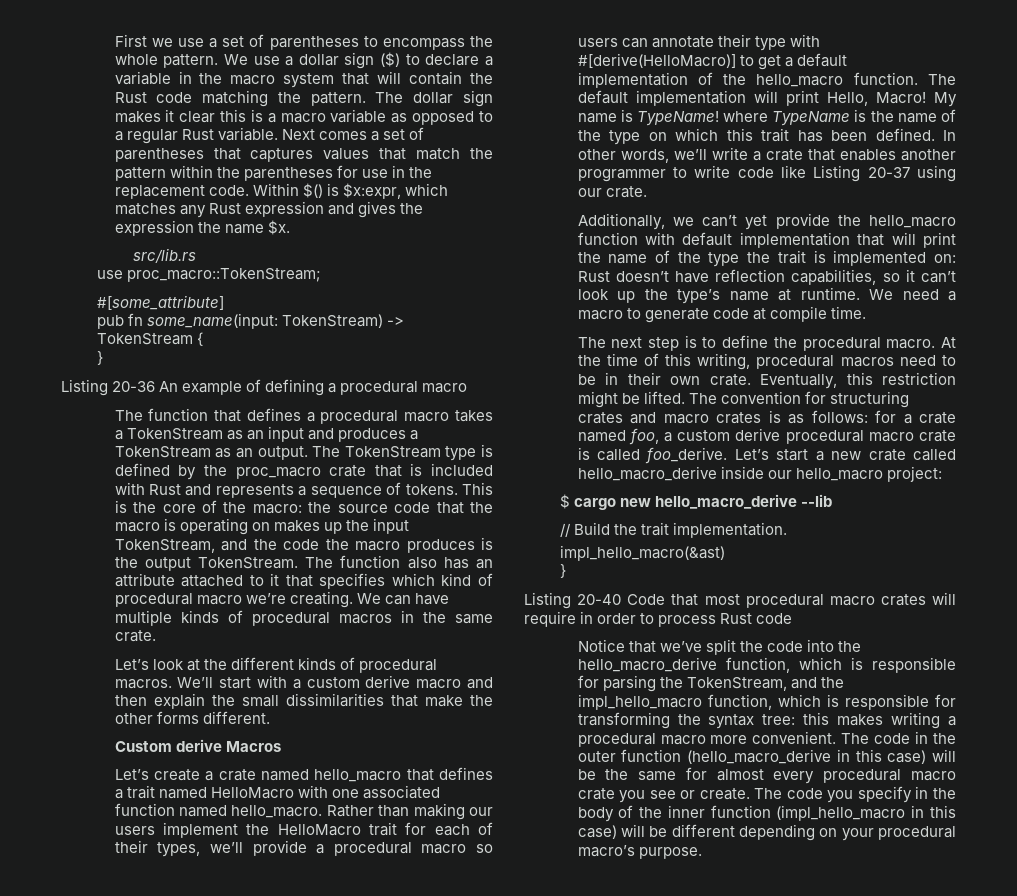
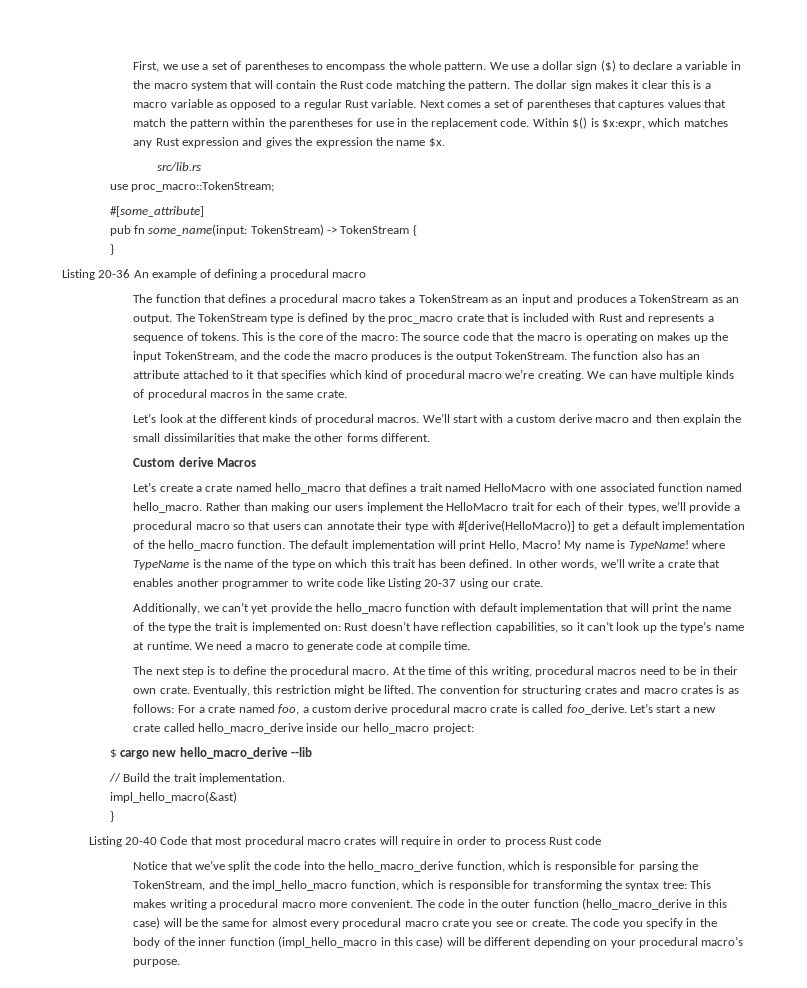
- First we use a set of parentheses to encompass the whole pattern.
+ First, we use a set of parentheses to encompass the whole pattern.
- This is the core of the macro: the source code that the macro is operating on makes up the input TokenStream, and the code the macro produces is the output TokenStream.
+ This is the core of the macro: The source code that the macro is operating on makes up the input TokenStream, and the code the macro produces is the output TokenStream.
- Rather than making our users implement the HelloMacro trait for each of their types, we’ll provide a procedural macro so users can annotate their type with #[derive(HelloMacro)] to get a default implementation of the hello_macro function.
+ Rather than making our users implement the HelloMacro trait for each of their types, we’ll provide a procedural macro so that users can annotate their type with #[derive(HelloMacro)] to get a default implementation of the hello_macro function.
- The convention for structuring crates and macro crates is as follows: for a crate named foo, a custom derive procedural macro crate is called foo_derive.
+ The convention for structuring crates and macro crates is as follows: For a crate named foo, a custom derive procedural macro crate is called foo_derive.
- Notice that we’ve split the code into the hello_macro_derive function, which is responsible for parsing the TokenStream, and the impl_hello_macro function, which is responsible for transforming the syntax tree: this makes writing a procedural macro more convenient.
+ Notice that we’ve split the code into the hello_macro_derive function, which is responsible for parsing the TokenStream, and the impl_hello_macro function, which is responsible for transforming the syntax tree: This makes writing a procedural macro more convenient.

